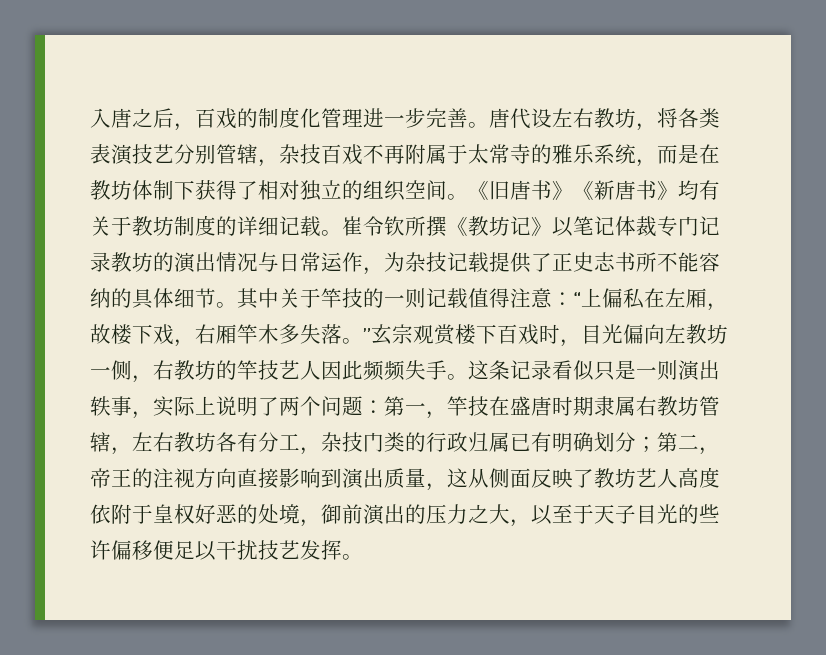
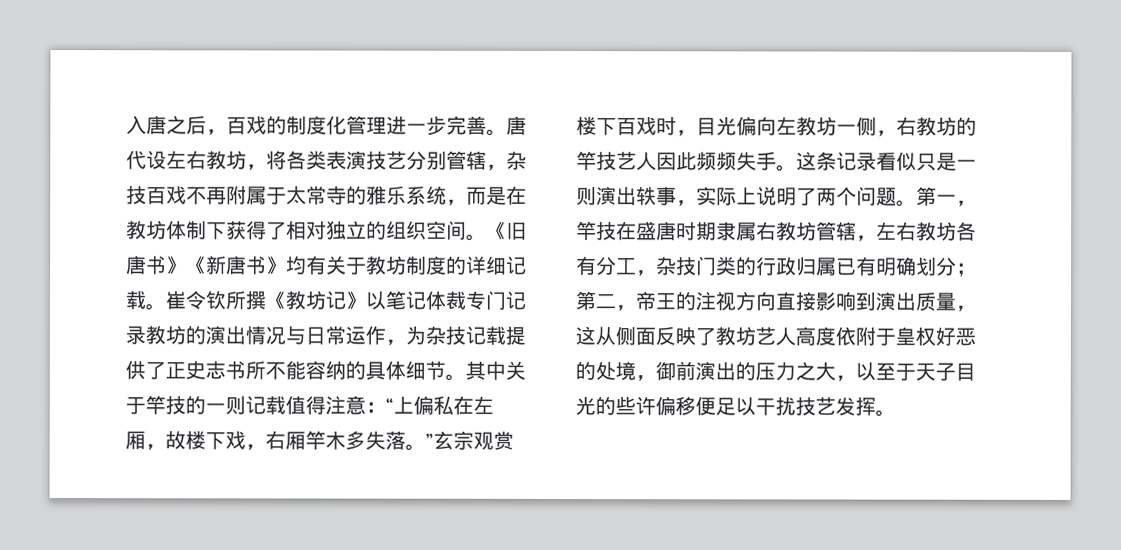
- 这条记录看似只是一则演出轶事，实际上说明了两个问题：
+ 这条记录看似只是一则演出轶事，实际上说明了两个问题。

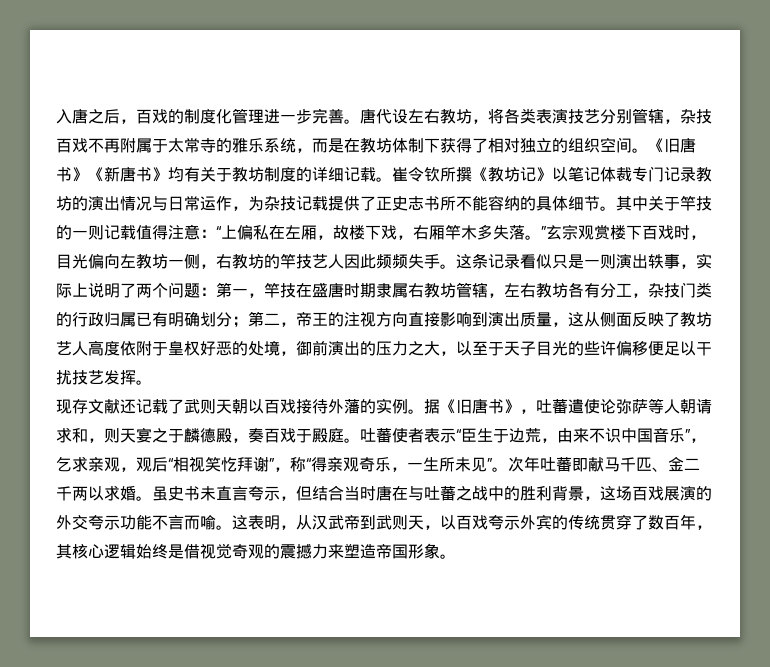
- 这条记录看似只是一则演出轶事，实际上说明了两个问题。
+ 这条记录看似只是一则演出轶事，实际上说明了两个问题：
+ 现存文献还记载了武则天朝以百戏接待外藩的实例。据《旧唐书》，吐蕃遣使论弥萨等人朝请求和，则天宴之于麟德殿，奏百戏于殿庭。吐蕃使者表示“臣生于边荒，由来不识中国音乐”，乞求亲观，观后“相视笑忔拜谢”，称“得亲观奇乐，一生所未见”。次年吐蕃即献马千匹、金二千两以求婚。虽史书未直言夸示，但结合当时唐在与吐蕃之战中的胜利背景，这场百戏展演的外交夸示功能不言而喻。这表明，从汉武帝到武则天，以百戏夸示外宾的传统贯穿了数百年，其核心逻辑始终是借视觉奇观的震撼力来塑造帝国形象。

